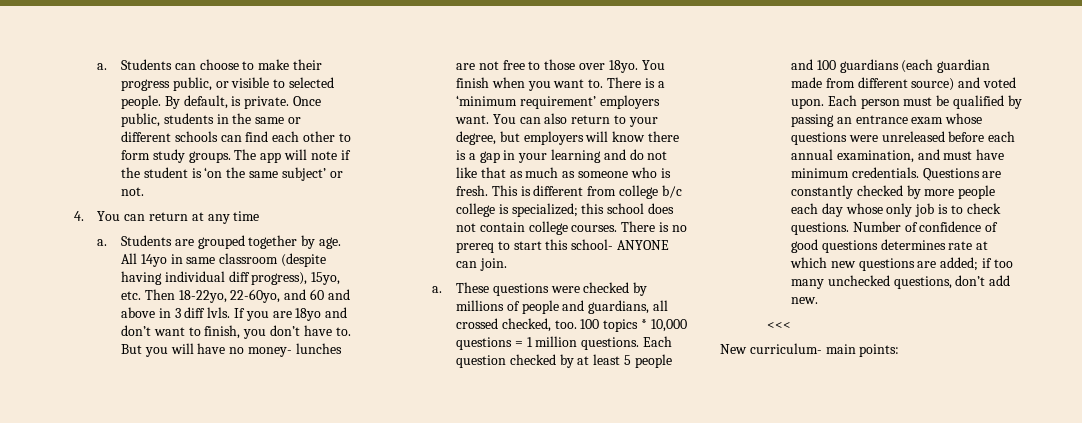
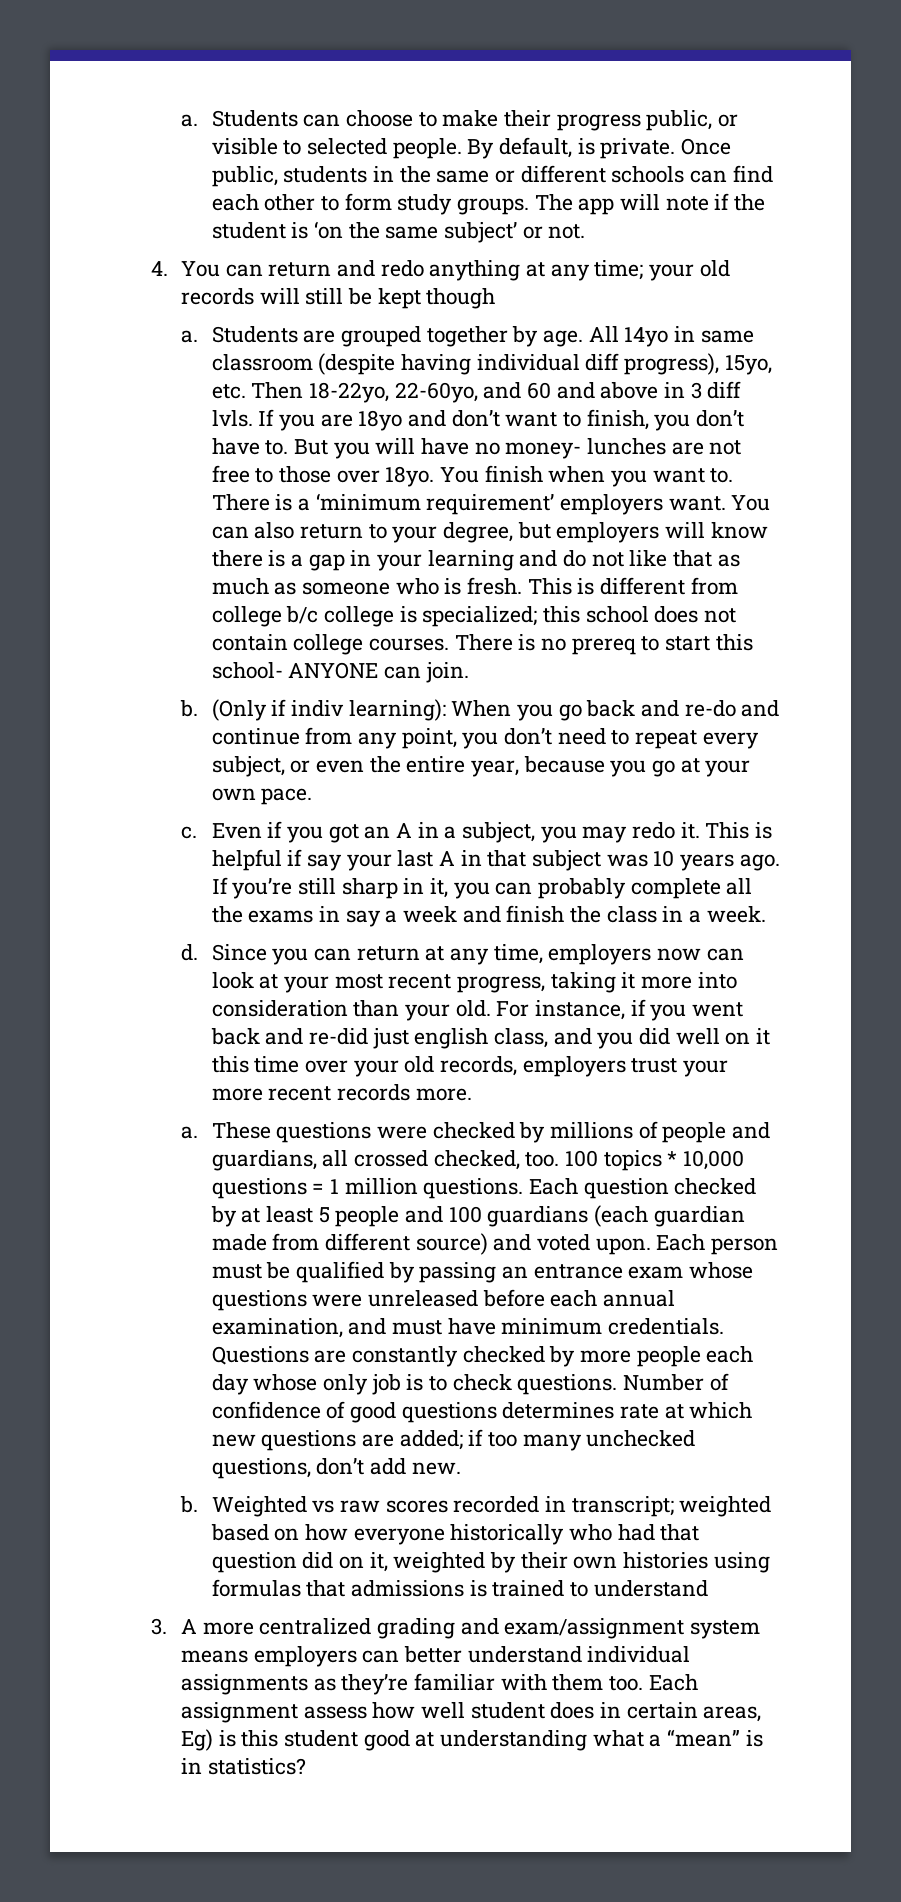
- 4. You can return at any time
+ 4. You can return and redo anything at any time; your old records will still be kept though
+ b. (Only if indiv learning): When you go back and re-do and continue from any point, you don’t need to repeat every subject, or even the entire year, because you go at your own pace.
+ c. Even if you got an A in a subject, you may redo it. This is helpful if say your last A in that subject was 10 years ago. If you’re still sharp in it, you can probably complete all the exams in say a week and finish the class in a week.
+ d. Since you can return at any time, employers now can look at your most recent progress, taking it more into consideration than your old. For instance, if you went back and re-did just english class, and you did well on it this time over your old records, employers trust your more recent records more.
- <<<
- New curriculum- main points:
+ b. Weighted vs raw scores recorded in transcript; weighted based on how everyone historically who had that question did on it, weighted by their own histories using formulas that admissions is trained to understand
+ 3. A more centralized grading and exam/assignment system means employers can better understand individual assignments as they’re familiar with them too. Each assignment assess how well student does in certain areas, Eg) is this student good at understanding what a “mean” is in statistics?

